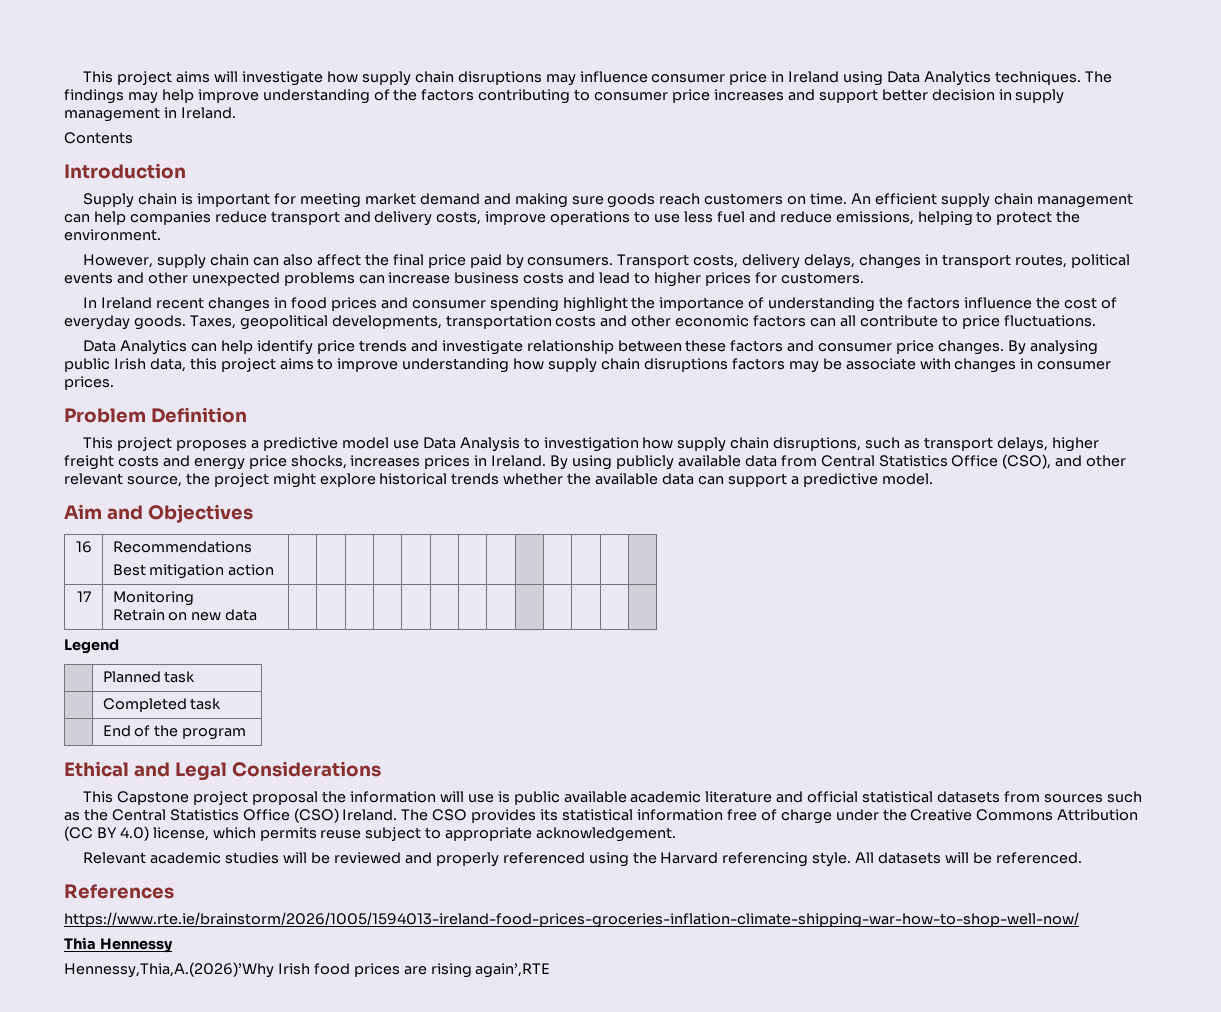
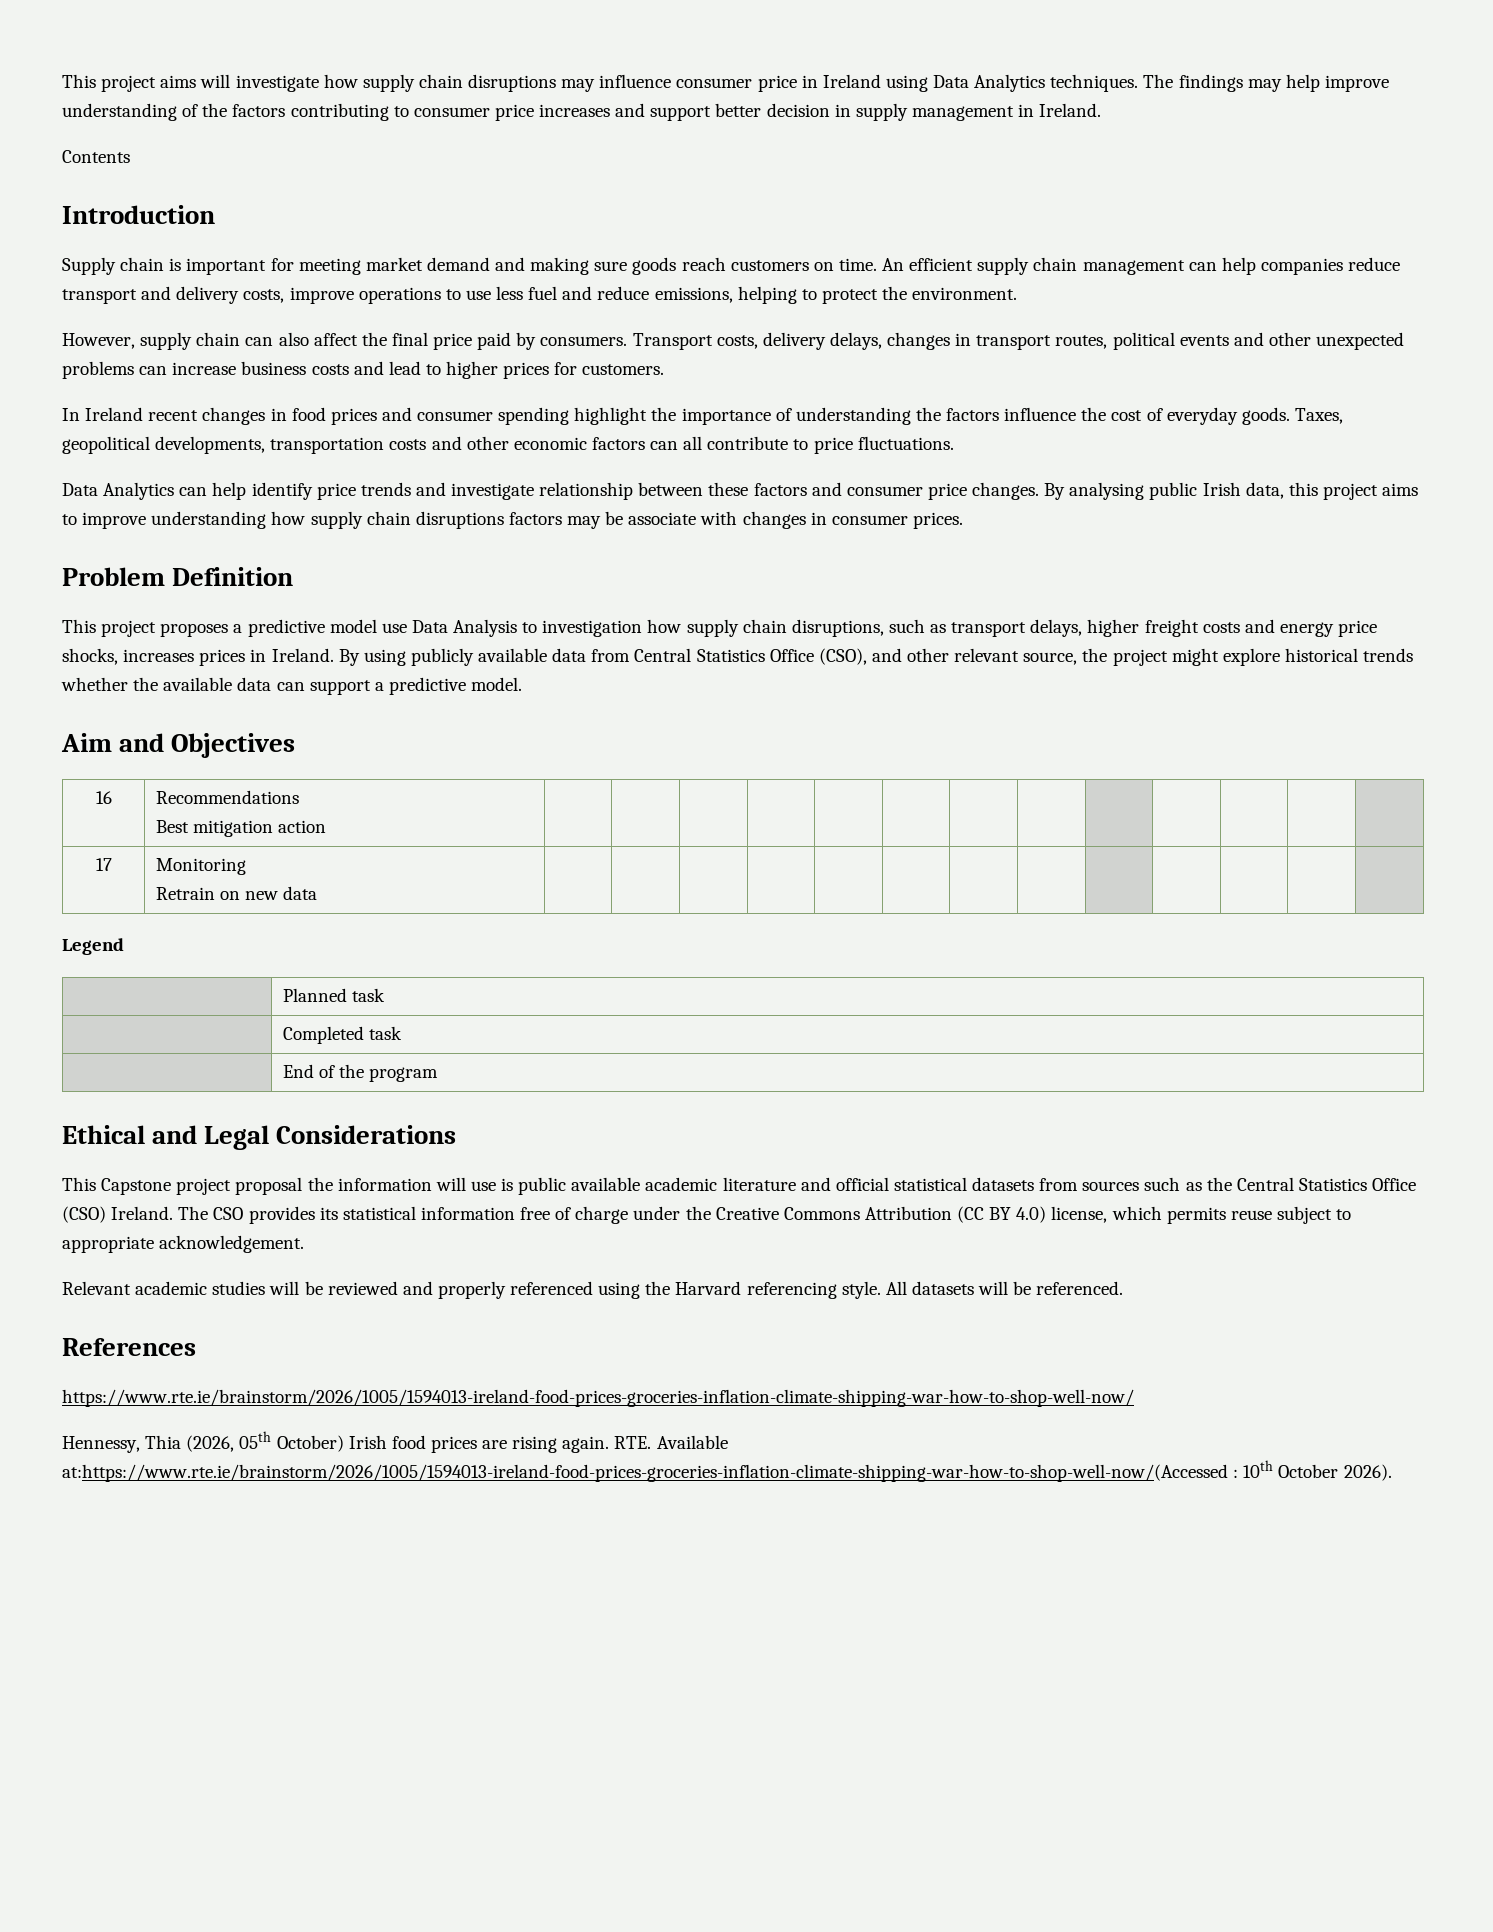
- Thia Hennessy
- Hennessy,Thia,A.(2026)’Why Irish food prices are rising again’,RTE
+ Hennessy, Thia (2026, 05th October) Irish food prices are rising again. RTE. Available at:https://www.rte.ie/brainstorm/2026/1005/1594013-ireland-food-prices-groceries-inflation-climate-shipping-war-how-to-shop-well-now/(Accessed : 10th October 2026).

